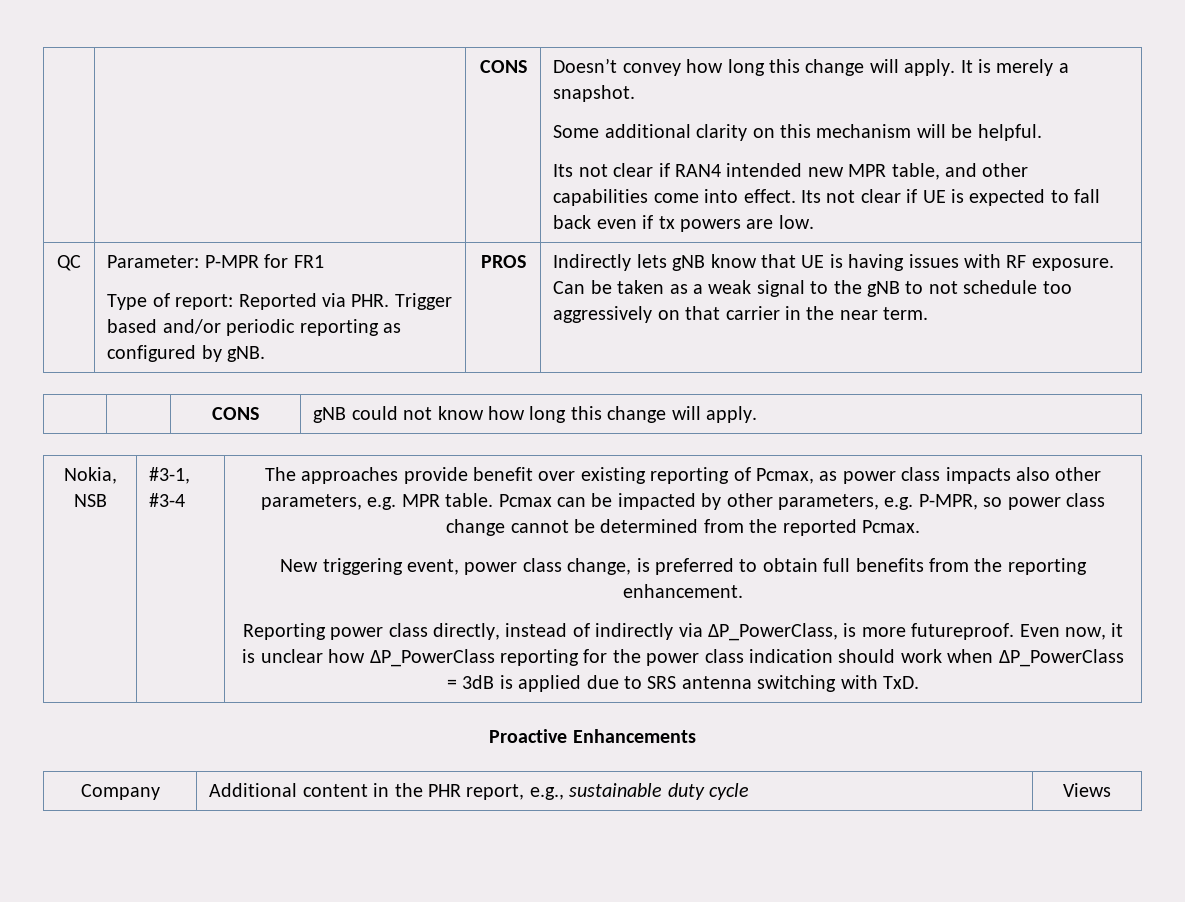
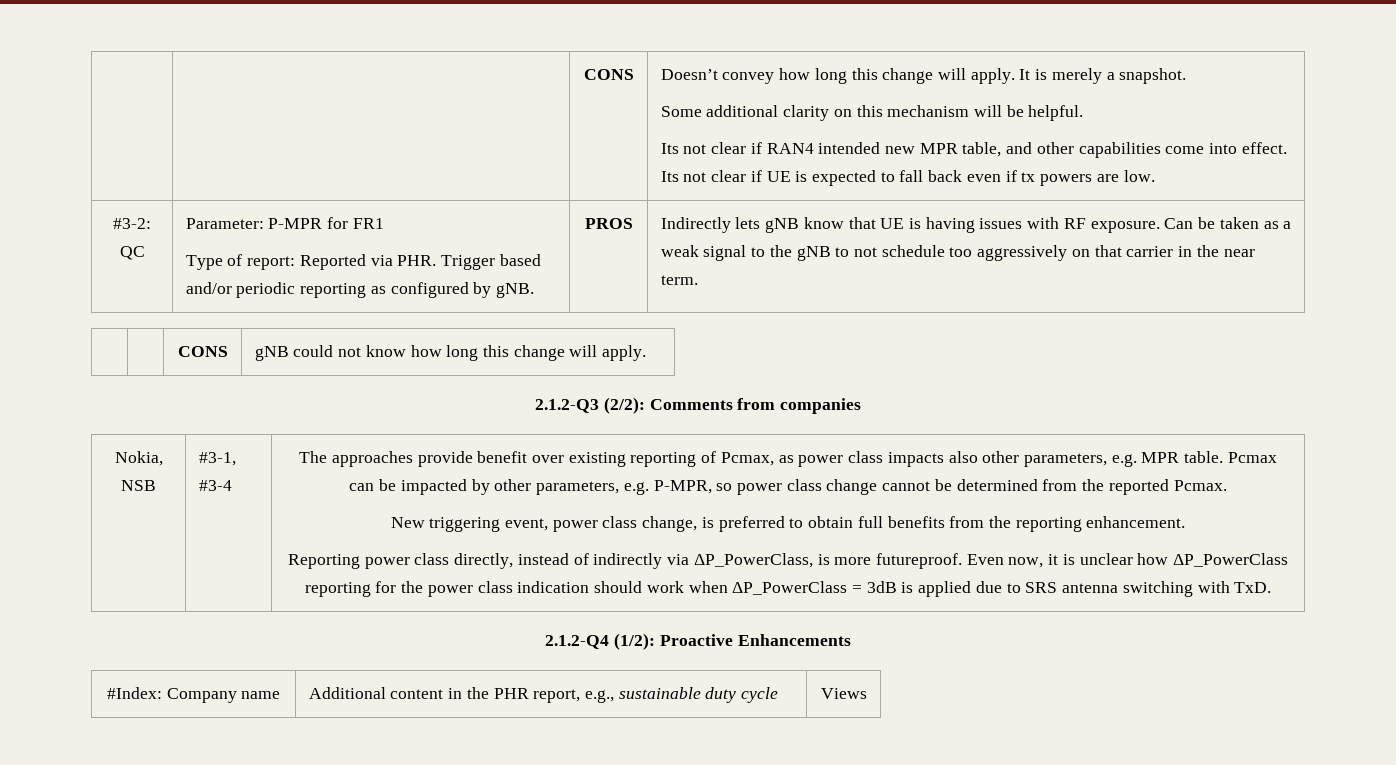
- QC
+ #3-2: QC
+ 2.1.2-Q3 (2/2): Comments from companies
- Proactive Enhancements
+ 2.1.2-Q4 (1/2): Proactive Enhancements
- Company | Additional content in the PHR report, e.g., sustainable duty cycle | Views
+ #Index: Company name | Additional content in the PHR report, e.g., sustainable duty cycle | Views

